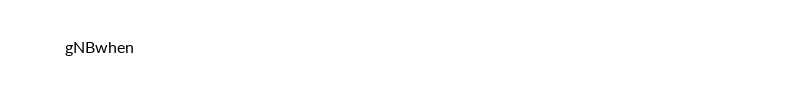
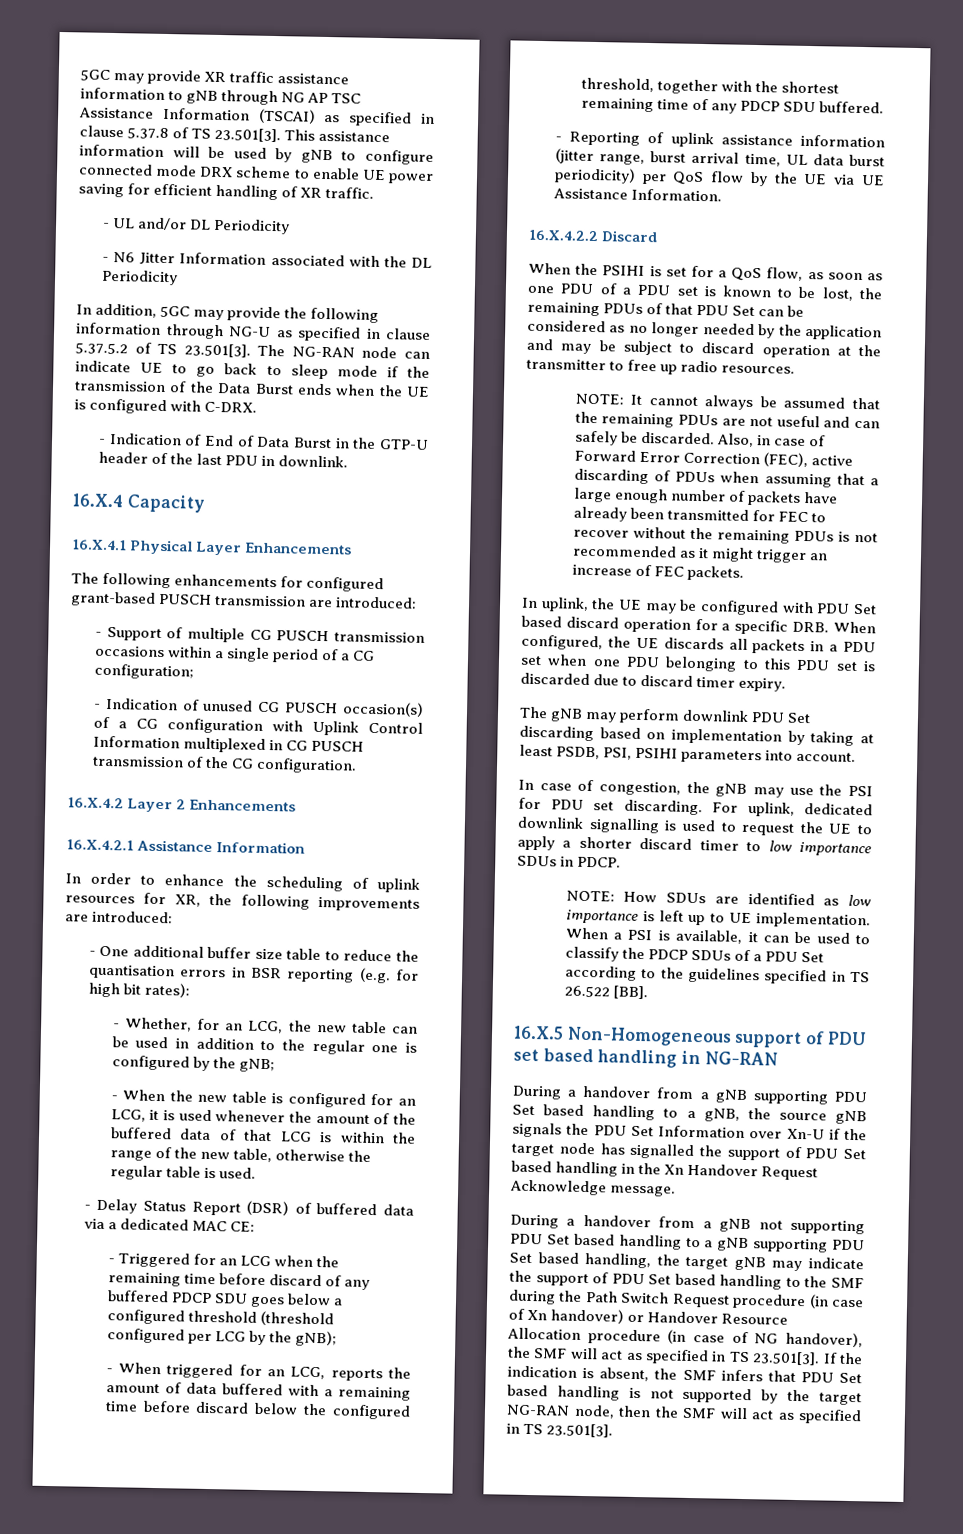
- gNBwhen
+ 5GC may provide XR traffic assistance information to gNB through NG AP TSC Assistance Information (TSCAI) as specified in clause 5.37.8 of TS 23.501[3]. This assistance information will be used by gNB to configure connected mode DRX scheme to enable UE power saving for efficient handling of XR traffic.
+ - UL and/or DL Periodicity
+ - N6 Jitter Information associated with the DL Periodicity
+ In addition, 5GC may provide the following information through NG-U as specified in clause 5.37.5.2 of TS 23.501[3]. The NG-RAN node can indicate UE to go back to sleep mode if the transmission of the Data Burst ends when the UE is configured with C-DRX.
+ - Indication of End of Data Burst in the GTP-U header of the last PDU in downlink.
+ 16.X.4 Capacity
+ 16.X.4.1 Physical Layer Enhancements
+ The following enhancements for configured grant-based PUSCH transmission are introduced:
+ - Support of multiple CG PUSCH transmission occasions within a single period of a CG configuration;
+ - Indication of unused CG PUSCH occasion(s) of a CG configuration with Uplink Control Information multiplexed in CG PUSCH transmission of the CG configuration.
+ 16.X.4.2 Layer 2 Enhancements
+ 16.X.4.2.1 Assistance Information
+ In order to enhance the scheduling of uplink resources for XR, the following improvements are introduced:
+ - One additional buffer size table to reduce the quantisation errors in BSR reporting (e.g. for high bit rates):
+ - Whether, for an LCG, the new table can be used in addition to the regular one is configured by the gNB;
+ - When the new table is configured for an LCG, it is used whenever the amount of the buffered data of that LCG is within the range of the new table, otherwise the regular table is used.
+ - Delay Status Report (DSR) of buffered data via a dedicated MAC CE:
+ - Triggered for an LCG when the remaining time before discard of any buffered PDCP SDU goes below a configured threshold (threshold configured per LCG by the gNB);
+ - When triggered for an LCG, reports the amount of data buffered with a remaining time before discard below the configured threshold, together with the shortest remaining time of any PDCP SDU buffered.
+ - Reporting of uplink assistance information (jitter range, burst arrival time, UL data burst periodicity) per QoS flow by the UE via UE Assistance Information.
+ 16.X.4.2.2 Discard
+ When the PSIHI is set for a QoS flow, as soon as one PDU of a PDU set is known to be lost, the remaining PDUs of that PDU Set can be considered as no longer needed by the application and may be subject to discard operation at the transmitter to free up radio resources.
+ NOTE: It cannot always be assumed that the remaining PDUs are not useful and can safely be discarded. Also, in case of Forward Error Correction (FEC), active discarding of PDUs when assuming that a large enough number of packets have already been transmitted for FEC to recover without the remaining PDUs is not recommended as it might trigger an increase of FEC packets.
+ In uplink, the UE may be configured with PDU Set based discard operation for a specific DRB. When configured, the UE discards all packets in a PDU set when one PDU belonging to this PDU set is discarded due to discard timer expiry.
+ The gNB may perform downlink PDU Set discarding based on implementation by taking at least PSDB, PSI, PSIHI parameters into account.
+ In case of congestion, the gNB may use the PSI for PDU set discarding. For uplink, dedicated downlink signalling is used to request the UE to apply a shorter discard timer to low importance SDUs in PDCP.
+ NOTE: How SDUs are identified as low importance is left up to UE implementation. When a PSI is available, it can be used to classify the PDCP SDUs of a PDU Set according to the guidelines specified in TS 26.522 [BB].
+ 16.X.5 Non-Homogeneous support of PDU set based handling in NG-RAN
+ During a handover from a gNB supporting PDU Set based handling to a gNB, the source gNB signals the PDU Set Information over Xn-U if the target node has signalled the support of PDU Set based handling in the Xn Handover Request Acknowledge message.
+ During a handover from a gNB not supporting PDU Set based handling to a gNB supporting PDU Set based handling, the target gNB may indicate the support of PDU Set based handling to the SMF during the Path Switch Request procedure (in case of Xn handover) or Handover Resource Allocation procedure (in case of NG handover), the SMF will act as specified in TS 23.501[3]. If the indication is absent, the SMF infers that PDU Set based handling is not supported by the target NG-RAN node, then the SMF will act as specified in TS 23.501[3].

